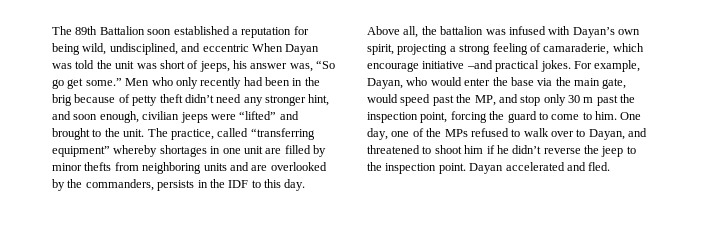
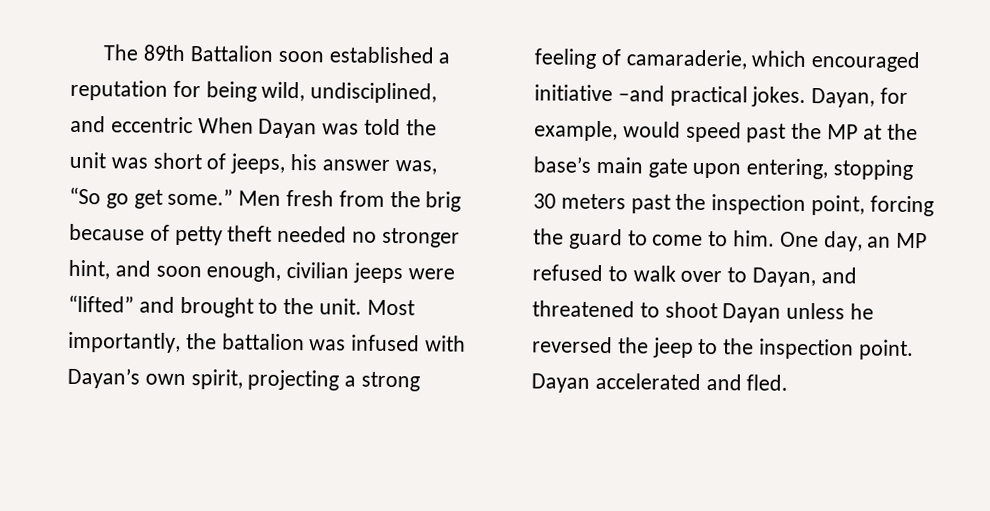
- Men who only recently had been in the brig because of petty theft didn’t need any stronger hint, and soon enough, civilian jeeps were “lifted” and brought to the unit.
+ Men fresh from the brig because of petty theft needed no stronger hint, and soon enough, civilian jeeps were “lifted” and brought to the unit.
- The practice, called “transferring equipment” whereby shortages in one unit are filled by minor thefts from neighboring units and are overlooked by the commanders, persists in the IDF to this day. Above all, the battalion was infused with Dayan’s own spirit, projecting a strong feeling of camaraderie, which encourage initiative –and practical jokes.
+ Most importantly, the battalion was infused with Dayan’s own spirit, projecting a strong feeling of camaraderie, which encouraged initiative –and practical jokes.
- For example, Dayan, who would enter the base via the main gate, would speed past the MP, and stop only 30 m past the inspection point, forcing the guard to come to him.
+ Dayan, for example, would speed past the MP at the base’s main gate upon entering, stopping 30 meters past the inspection point, forcing the guard to come to him.
- One day, one of the MPs refused to walk over to Dayan, and threatened to shoot him if he didn’t reverse the jeep to the inspection point.
+ One day, an MP refused to walk over to Dayan, and threatened to shoot Dayan unless he reversed the jeep to the inspection point.

